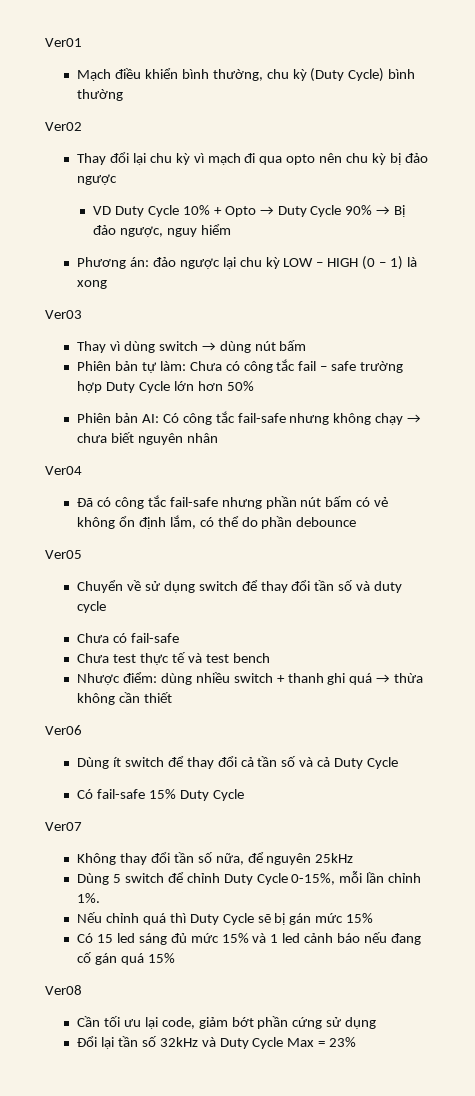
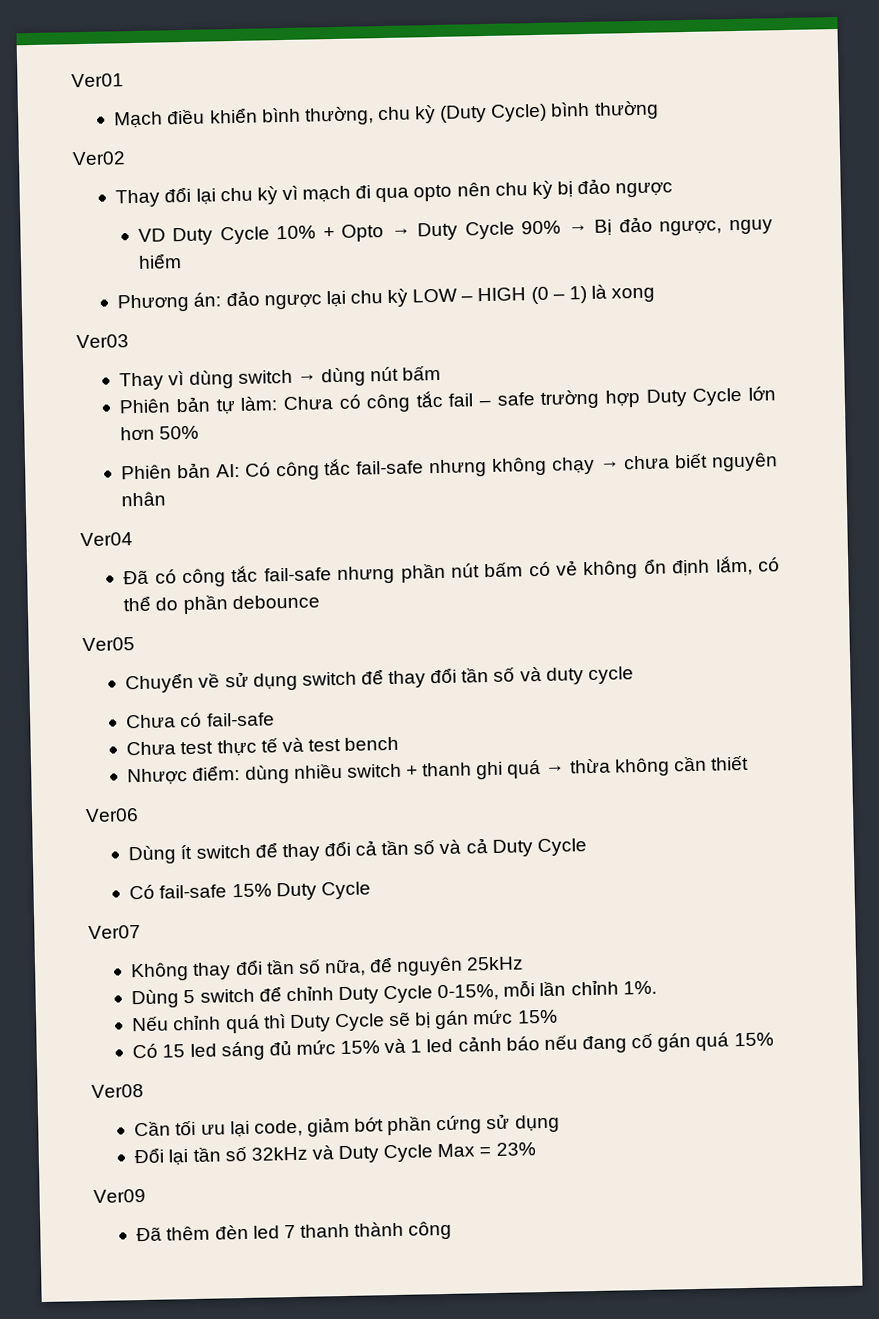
+ Ver09
+ Đã thêm đèn led 7 thanh thành công

